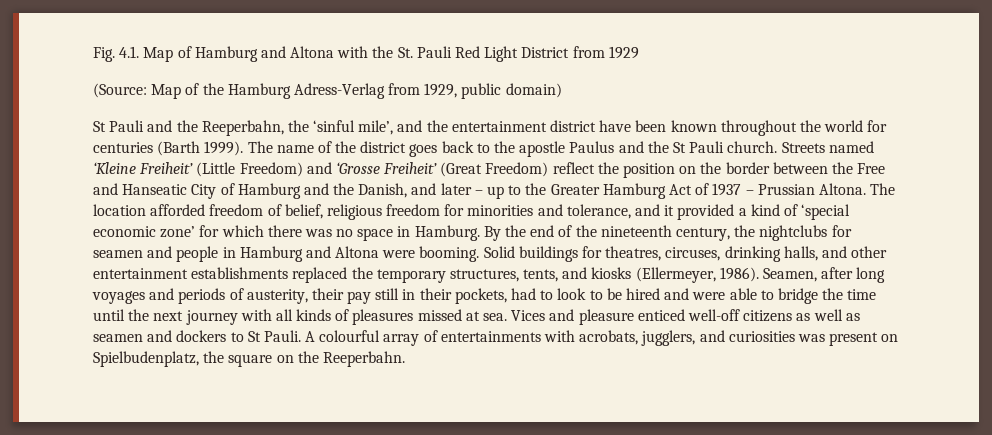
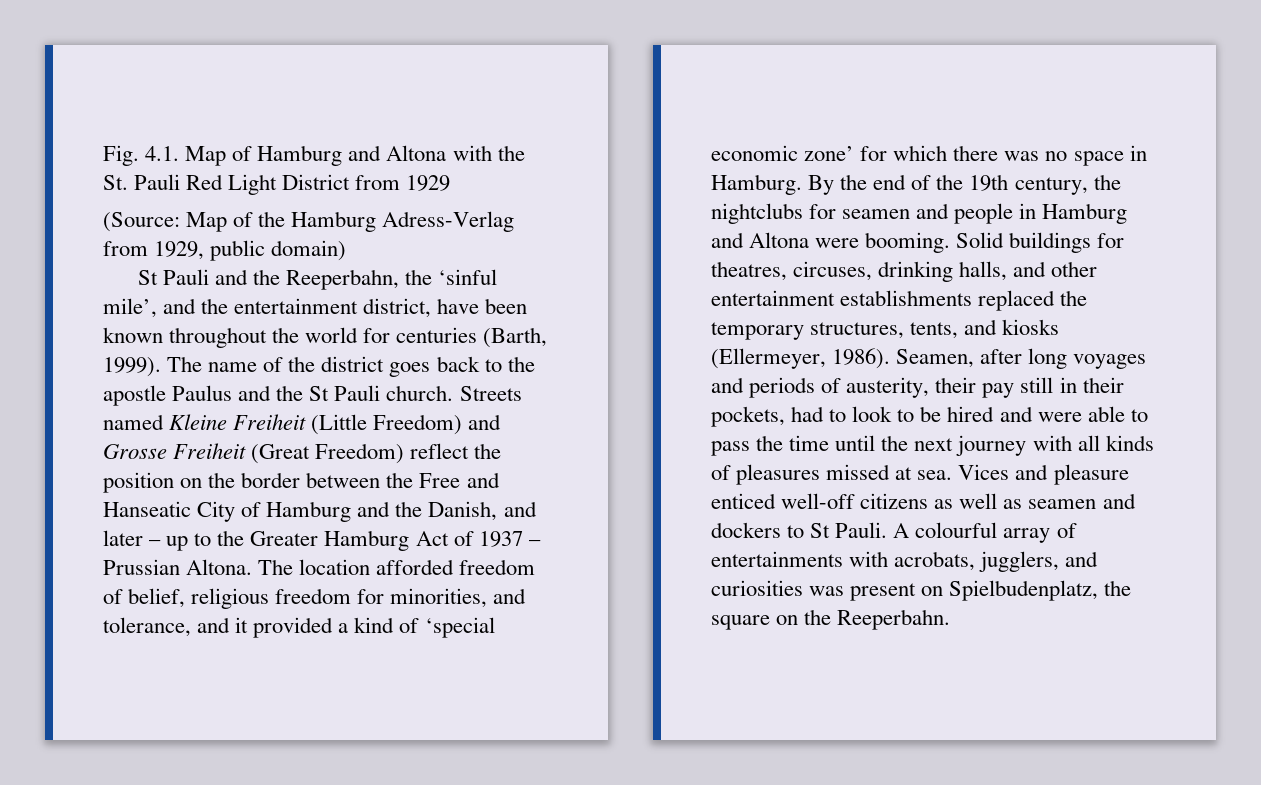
- St Pauli and the Reeperbahn, the ‘sinful mile’, and the entertainment district have been known throughout the world for centuries (Barth 1999).
+ St Pauli and the Reeperbahn, the ‘sinful mile’, and the entertainment district, have been known throughout the world for centuries (Barth, 1999).
- Streets named ‘Kleine Freiheit’ (Little Freedom) and ‘Grosse Freiheit’ (Great Freedom) reflect the position on the border between the Free and Hanseatic City of Hamburg and the Danish, and later – up to the Greater Hamburg Act of 1937 – Prussian Altona.
+ Streets named Kleine Freiheit (Little Freedom) and Grosse Freiheit (Great Freedom) reflect the position on the border between the Free and Hanseatic City of Hamburg and the Danish, and later – up to the Greater Hamburg Act of 1937 – Prussian Altona.
- The location afforded freedom of belief, religious freedom for minorities and tolerance, and it provided a kind of ‘special economic zone’ for which there was no space in Hamburg.
+ The location afforded freedom of belief, religious freedom for minorities, and tolerance, and it provided a kind of ‘special economic zone’ for which there was no space in Hamburg.
- By the end of the nineteenth century, the nightclubs for seamen and people in Hamburg and Altona were booming.
+ By the end of the 19th century, the nightclubs for seamen and people in Hamburg and Altona were booming.
- Seamen, after long voyages and periods of austerity, their pay still in their pockets, had to look to be hired and were able to bridge the time until the next journey with all kinds of pleasures missed at sea.
+ Seamen, after long voyages and periods of austerity, their pay still in their pockets, had to look to be hired and were able to pass the time until the next journey with all kinds of pleasures missed at sea.

